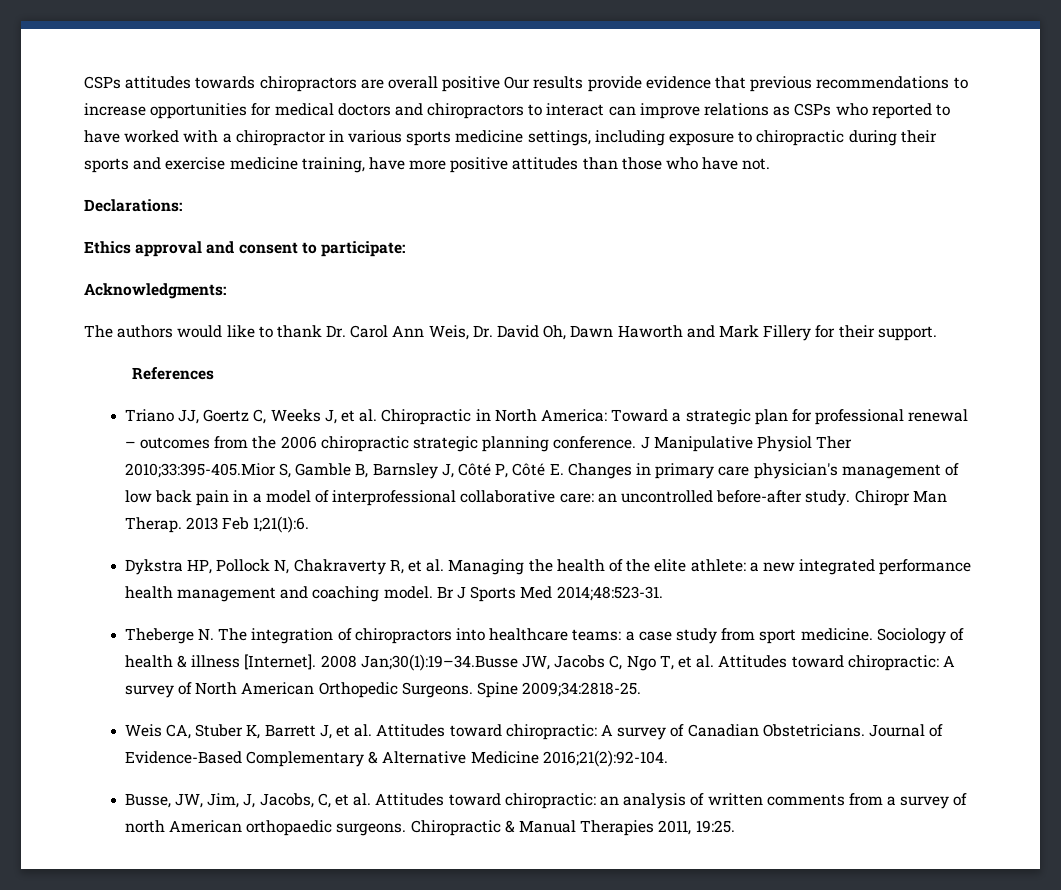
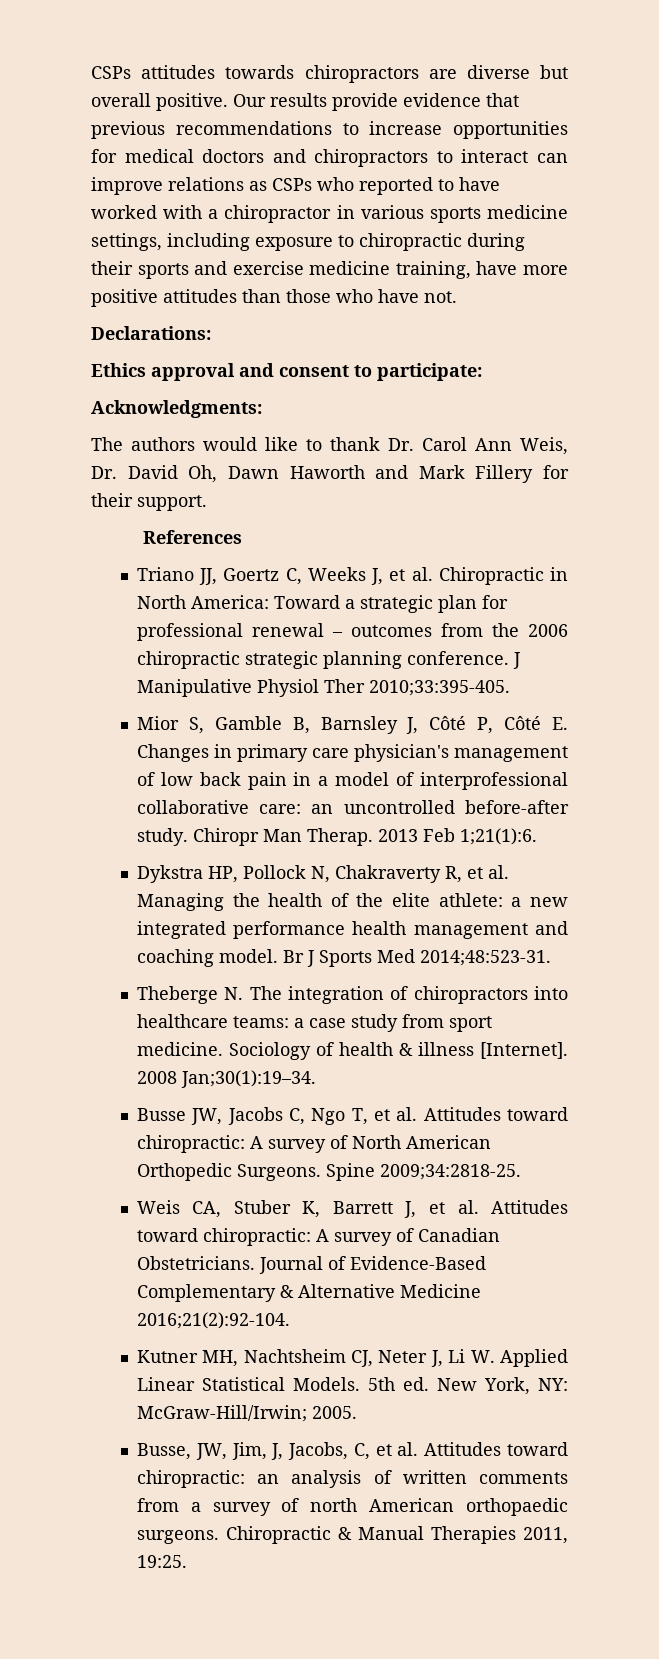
- CSPs attitudes towards chiropractors are overall positive Our results provide evidence that previous recommendations to increase opportunities for medical doctors and chiropractors to interact can improve relations as CSPs who reported to have worked with a chiropractor in various sports medicine settings, including exposure to chiropractic during their sports and exercise medicine training, have more positive attitudes than those who have not.
+ CSPs attitudes towards chiropractors are diverse but overall positive. Our results provide evidence that previous recommendations to increase opportunities for medical doctors and chiropractors to interact can improve relations as CSPs who reported to have worked with a chiropractor in various sports medicine settings, including exposure to chiropractic during their sports and exercise medicine training, have more positive attitudes than those who have not.
- J Manipulative Physiol Ther 2010;33:395-405.Mior S, Gamble B, Barnsley J, Côté P, Côté E. Changes in primary care physician's management of low back pain in a model of interprofessional collaborative care: an uncontrolled before-after study.
+ J Manipulative Physiol Ther 2010;33:395-405.
+ Mior S, Gamble B, Barnsley J, Côté P, Côté E. Changes in primary care physician's management of low back pain in a model of interprofessional collaborative care: an uncontrolled before-after study.
- 2008 Jan;30(1):19–34.Busse JW, Jacobs C, Ngo T, et al. Attitudes toward chiropractic: A survey of North American Orthopedic Surgeons.
+ 2008 Jan;30(1):19–34.
+ Busse JW, Jacobs C, Ngo T, et al. Attitudes toward chiropractic: A survey of North American Orthopedic Surgeons.
+ Kutner MH, Nachtsheim CJ, Neter J, Li W. Applied Linear Statistical Models. 5th ed. New York, NY: McGraw-Hill/Irwin; 2005.

